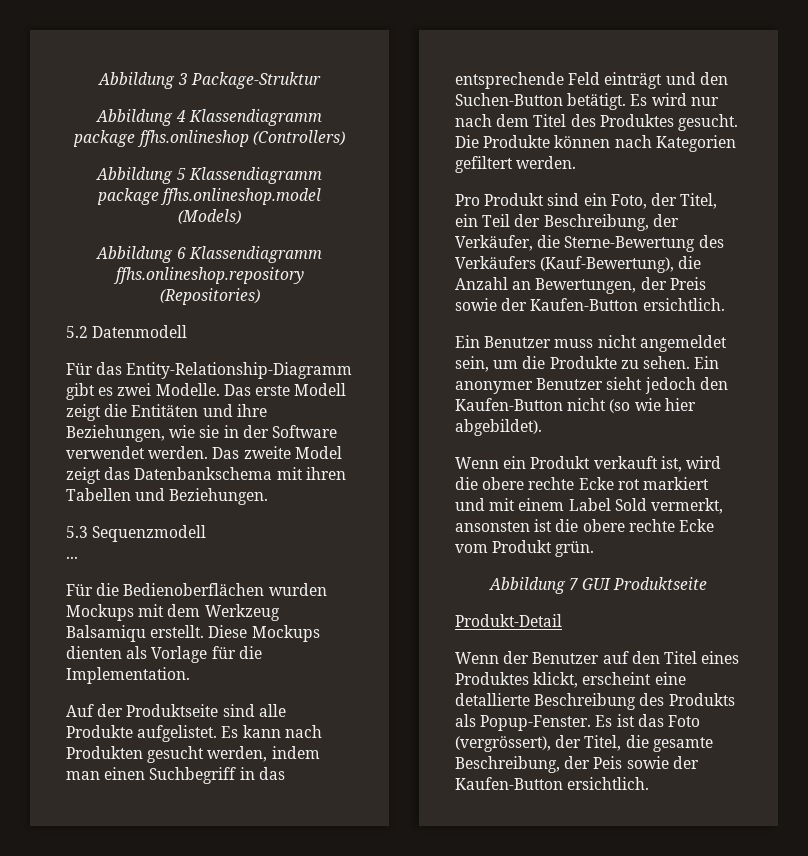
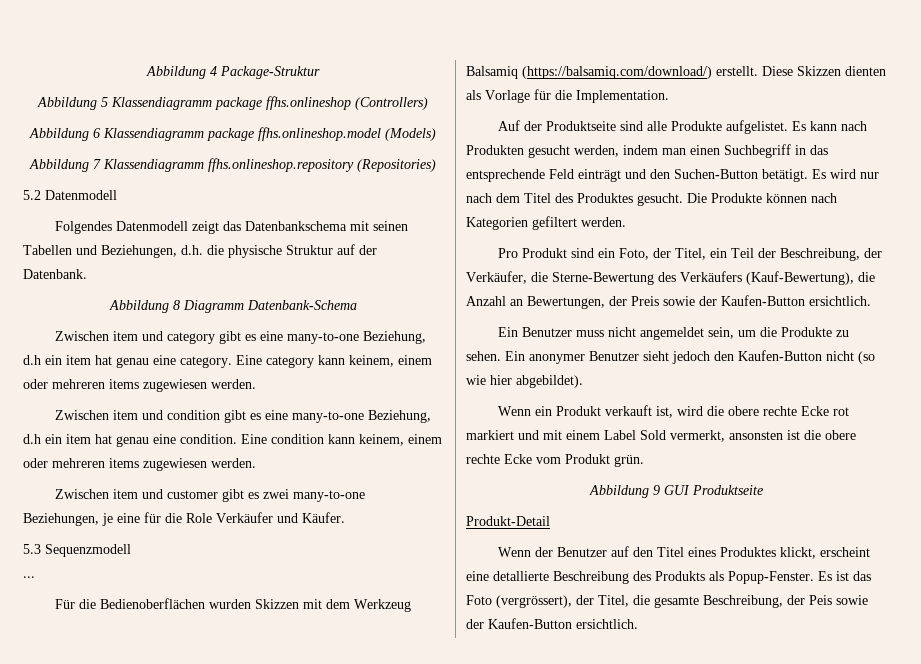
- Abbildung 3 Package-Struktur
+ Abbildung 4 Package-Struktur
- Abbildung 4 Klassendiagramm package ffhs.onlineshop (Controllers)
+ Abbildung 5 Klassendiagramm package ffhs.onlineshop (Controllers)
- Abbildung 5 Klassendiagramm package ffhs.onlineshop.model (Models)
+ Abbildung 6 Klassendiagramm package ffhs.onlineshop.model (Models)
- Abbildung 6 Klassendiagramm ffhs.onlineshop.repository (Repositories)
+ Abbildung 7 Klassendiagramm ffhs.onlineshop.repository (Repositories)
- Für das Entity-Relationship-Diagramm gibt es zwei Modelle. Das erste Modell zeigt die Entitäten und ihre Beziehungen, wie sie in der Software verwendet werden. Das zweite Model zeigt das Datenbankschema mit ihren Tabellen und Beziehungen.
+ Folgendes Datenmodell zeigt das Datenbankschema mit seinen Tabellen und Beziehungen, d.h. die physische Struktur auf der Datenbank.
+ Abbildung 8 Diagramm Datenbank-Schema
+ Zwischen item und category gibt es eine many-to-one Beziehung, d.h ein item hat genau eine category. Eine category kann keinem, einem oder mehreren items zugewiesen werden.
+ Zwischen item und condition gibt es eine many-to-one Beziehung, d.h ein item hat genau eine condition. Eine condition kann keinem, einem oder mehreren items zugewiesen werden.
+ Zwischen item und customer gibt es zwei many-to-one Beziehungen, je eine für die Role Verkäufer und Käufer.
- Für die Bedienoberflächen wurden Mockups mit dem Werkzeug Balsamiqu erstellt.
+ Für die Bedienoberflächen wurden Skizzen mit dem Werkzeug Balsamiq (https://balsamiq.com/download/) erstellt.
- Diese Mockups dienten als Vorlage für die Implementation.
+ Diese Skizzen dienten als Vorlage für die Implementation.
- Abbildung 7 GUI Produktseite
+ Abbildung 9 GUI Produktseite

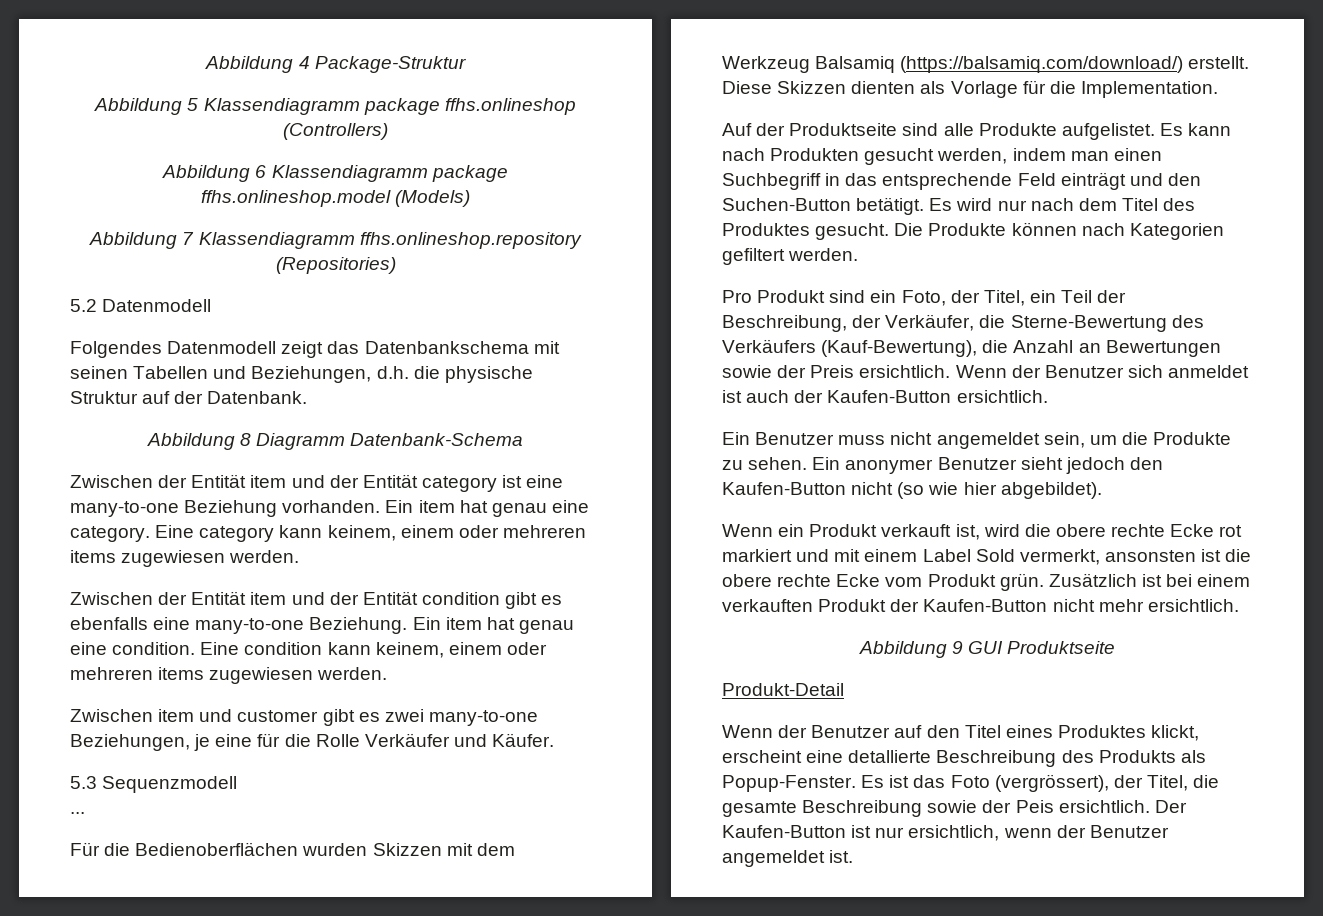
- Zwischen item und category gibt es eine many-to-one Beziehung, d.h ein item hat genau eine category.
+ Zwischen der Entität item und der Entität category ist eine many-to-one Beziehung vorhanden. Ein item hat genau eine category.
- Zwischen item und condition gibt es eine many-to-one Beziehung, d.h ein item hat genau eine condition.
+ Zwischen der Entität item und der Entität condition gibt es ebenfalls eine many-to-one Beziehung. Ein item hat genau eine condition.
- Zwischen item und customer gibt es zwei many-to-one Beziehungen, je eine für die Role Verkäufer und Käufer.
+ Zwischen item und customer gibt es zwei many-to-one Beziehungen, je eine für die Rolle Verkäufer und Käufer.
- Pro Produkt sind ein Foto, der Titel, ein Teil der Beschreibung, der Verkäufer, die Sterne-Bewertung des Verkäufers (Kauf-Bewertung), die Anzahl an Bewertungen, der Preis sowie der Kaufen-Button ersichtlich.
+ Pro Produkt sind ein Foto, der Titel, ein Teil der Beschreibung, der Verkäufer, die Sterne-Bewertung des Verkäufers (Kauf-Bewertung), die Anzahl an Bewertungen sowie der Preis ersichtlich. Wenn der Benutzer sich anmeldet ist auch der Kaufen-Button ersichtlich.
+ Zusätzlich ist bei einem verkauften Produkt der Kaufen-Button nicht mehr ersichtlich.
- Es ist das Foto (vergrössert), der Titel, die gesamte Beschreibung, der Peis sowie der Kaufen-Button ersichtlich.
+ Es ist das Foto (vergrössert), der Titel, die gesamte Beschreibung sowie der Peis ersichtlich. Der Kaufen-Button ist nur ersichtlich, wenn der Benutzer angemeldet ist.

